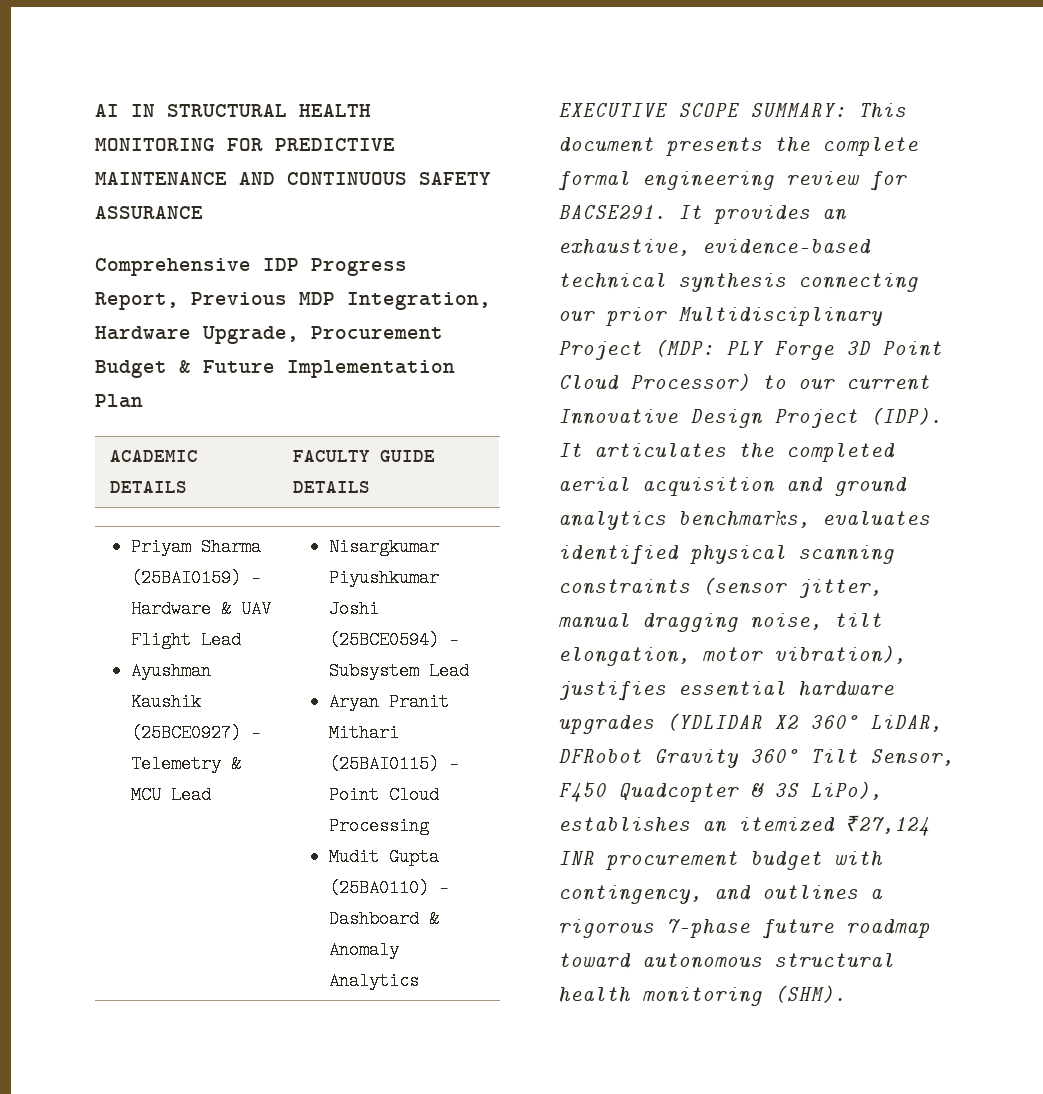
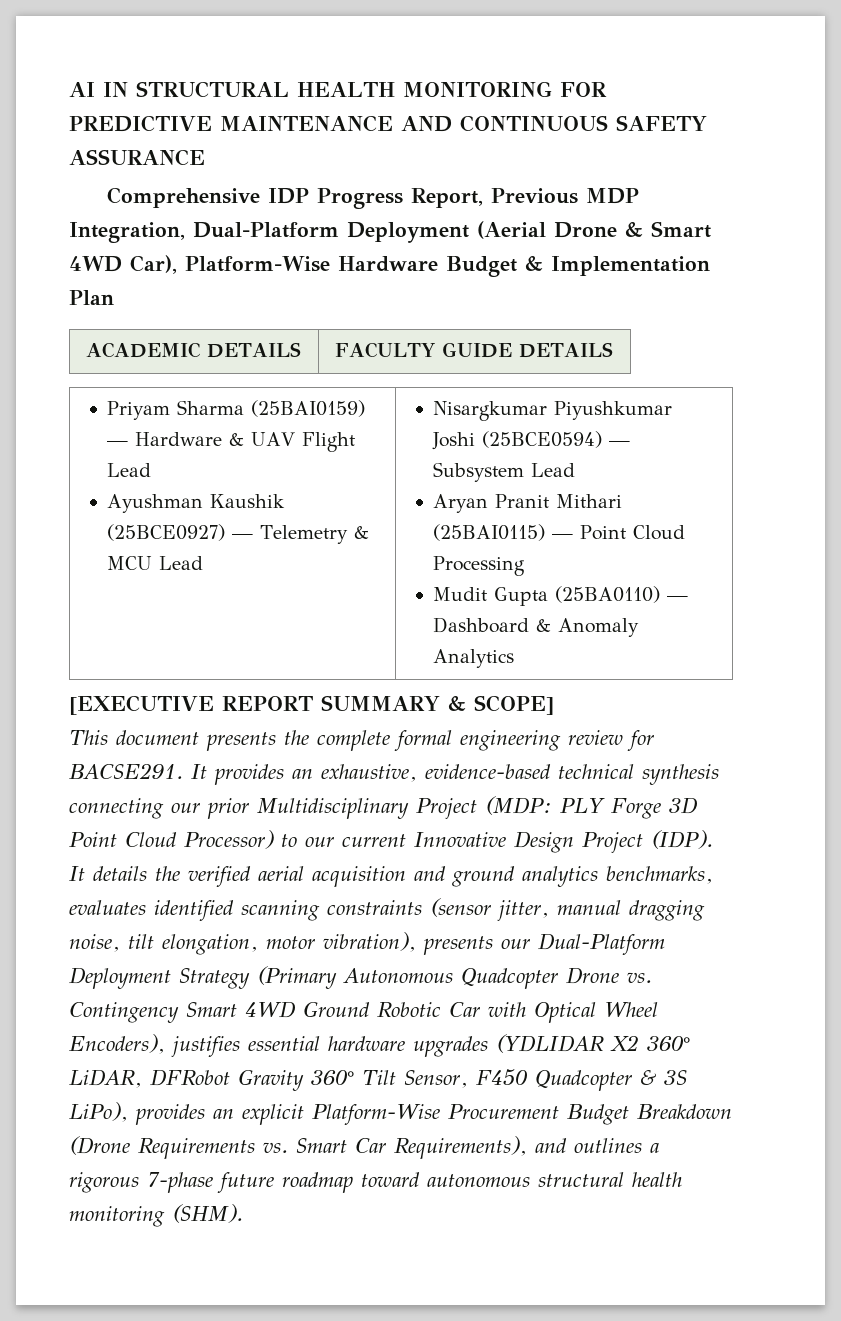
- Comprehensive IDP Progress Report, Previous MDP Integration, Hardware Upgrade, Procurement Budget & Future Implementation Plan
+ Comprehensive IDP Progress Report, Previous MDP Integration, Dual-Platform Deployment (Aerial Drone & Smart 4WD Car), Platform-Wise Hardware Budget & Implementation Plan
- EXECUTIVE SCOPE SUMMARY: This document presents the complete formal engineering review for BACSE291.
+ [EXECUTIVE REPORT SUMMARY & SCOPE]
+ This document presents the complete formal engineering review for BACSE291.
- It articulates the completed aerial acquisition and ground analytics benchmarks, evaluates identified physical scanning constraints (sensor jitter, manual dragging noise, tilt elongation, motor vibration), justifies essential hardware upgrades (YDLIDAR X2 360° LiDAR, DFRobot Gravity 360° Tilt Sensor, F450 Quadcopter & 3S LiPo), establishes an itemized ₹27,124 INR procurement budget with contingency, and outlines a rigorous 7-phase future roadmap toward autonomous structural health monitoring (SHM).
+ It details the verified aerial acquisition and ground analytics benchmarks, evaluates identified scanning constraints (sensor jitter, manual dragging noise, tilt elongation, motor vibration), presents our Dual-Platform Deployment Strategy (Primary Autonomous Quadcopter Drone vs. Contingency Smart 4WD Ground Robotic Car with Optical Wheel Encoders), justifies essential hardware upgrades (YDLIDAR X2 360° LiDAR, DFRobot Gravity 360° Tilt Sensor, F450 Quadcopter & 3S LiPo), provides an explicit Platform-Wise Procurement Budget Breakdown (Drone Requirements vs. Smart Car Requirements), and outlines a rigorous 7-phase future roadmap toward autonomous structural health monitoring (SHM).

